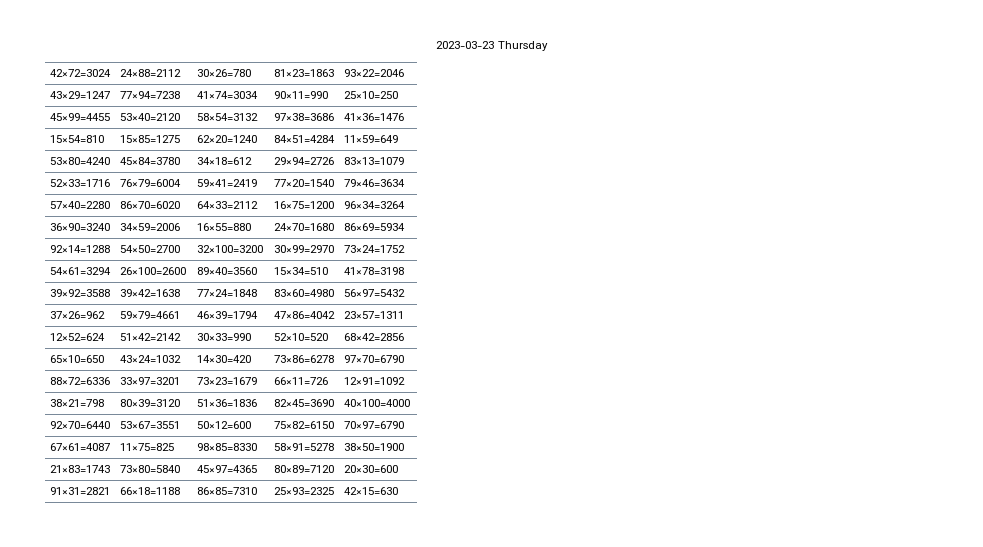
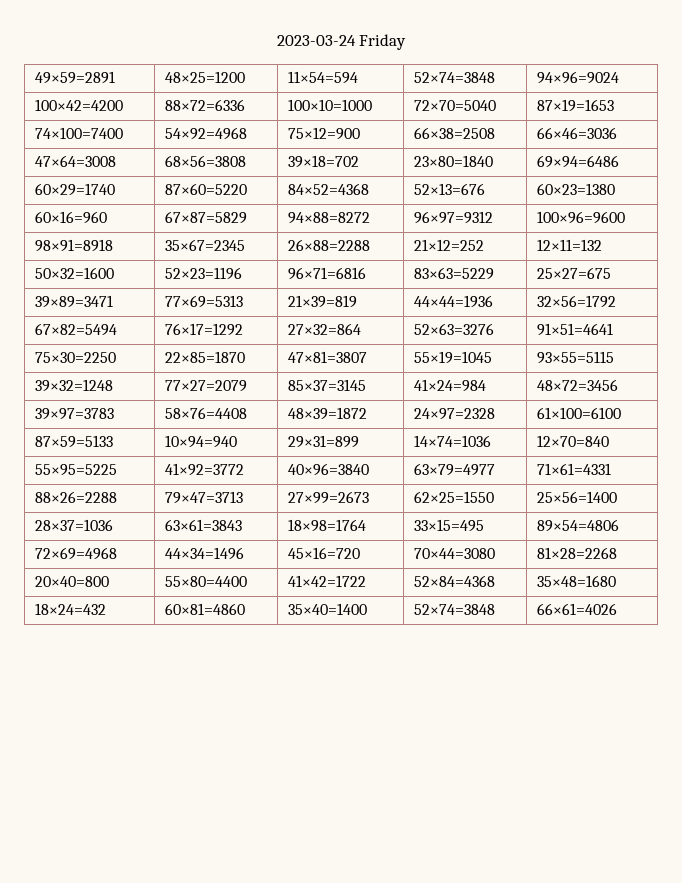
- 2023-03-23 Thursday
- 42×72=3024 | 24×88=2112 | 30×26=780 | 81×23=1863 | 93×22=2046
- 43×29=1247 | 77×94=7238 | 41×74=3034 | 90×11=990 | 25×10=250
- 45×99=4455 | 53×40=2120 | 58×54=3132 | 97×38=3686 | 41×36=1476
- 15×54=810 | 15×85=1275 | 62×20=1240 | 84×51=4284 | 11×59=649
- 53×80=4240 | 45×84=3780 | 34×18=612 | 29×94=2726 | 83×13=1079
- 52×33=1716 | 76×79=6004 | 59×41=2419 | 77×20=1540 | 79×46=3634
- 57×40=2280 | 86×70=6020 | 64×33=2112 | 16×75=1200 | 96×34=3264
- 36×90=3240 | 34×59=2006 | 16×55=880 | 24×70=1680 | 86×69=5934
- 92×14=1288 | 54×50=2700 | 32×100=3200 | 30×99=2970 | 73×24=1752
- 54×61=3294 | 26×100=2600 | 89×40=3560 | 15×34=510 | 41×78=3198
- 39×92=3588 | 39×42=1638 | 77×24=1848 | 83×60=4980 | 56×97=5432
- 37×26=962 | 59×79=4661 | 46×39=1794 | 47×86=4042 | 23×57=1311
- 12×52=624 | 51×42=2142 | 30×33=990 | 52×10=520 | 68×42=2856
- 65×10=650 | 43×24=1032 | 14×30=420 | 73×86=6278 | 97×70=6790
- 88×72=6336 | 33×97=3201 | 73×23=1679 | 66×11=726 | 12×91=1092
- 38×21=798 | 80×39=3120 | 51×36=1836 | 82×45=3690 | 40×100=4000
- 92×70=6440 | 53×67=3551 | 50×12=600 | 75×82=6150 | 70×97=6790
- 67×61=4087 | 11×75=825 | 98×85=8330 | 58×91=5278 | 38×50=1900
- 21×83=1743 | 73×80=5840 | 45×97=4365 | 80×89=7120 | 20×30=600
- 91×31=2821 | 66×18=1188 | 86×85=7310 | 25×93=2325 | 42×15=630
+ 2023-03-24 Friday
+ 49×59=2891 | 48×25=1200 | 11×54=594 | 52×74=3848 | 94×96=9024
+ 100×42=4200 | 88×72=6336 | 100×10=1000 | 72×70=5040 | 87×19=1653
+ 74×100=7400 | 54×92=4968 | 75×12=900 | 66×38=2508 | 66×46=3036
+ 47×64=3008 | 68×56=3808 | 39×18=702 | 23×80=1840 | 69×94=6486
+ 60×29=1740 | 87×60=5220 | 84×52=4368 | 52×13=676 | 60×23=1380
+ 60×16=960 | 67×87=5829 | 94×88=8272 | 96×97=9312 | 100×96=9600
+ 98×91=8918 | 35×67=2345 | 26×88=2288 | 21×12=252 | 12×11=132
+ 50×32=1600 | 52×23=1196 | 96×71=6816 | 83×63=5229 | 25×27=675
+ 39×89=3471 | 77×69=5313 | 21×39=819 | 44×44=1936 | 32×56=1792
+ 67×82=5494 | 76×17=1292 | 27×32=864 | 52×63=3276 | 91×51=4641
+ 75×30=2250 | 22×85=1870 | 47×81=3807 | 55×19=1045 | 93×55=5115
+ 39×32=1248 | 77×27=2079 | 85×37=3145 | 41×24=984 | 48×72=3456
+ 39×97=3783 | 58×76=4408 | 48×39=1872 | 24×97=2328 | 61×100=6100
+ 87×59=5133 | 10×94=940 | 29×31=899 | 14×74=1036 | 12×70=840
+ 55×95=5225 | 41×92=3772 | 40×96=3840 | 63×79=4977 | 71×61=4331
+ 88×26=2288 | 79×47=3713 | 27×99=2673 | 62×25=1550 | 25×56=1400
+ 28×37=1036 | 63×61=3843 | 18×98=1764 | 33×15=495 | 89×54=4806
+ 72×69=4968 | 44×34=1496 | 45×16=720 | 70×44=3080 | 81×28=2268
+ 20×40=800 | 55×80=4400 | 41×42=1722 | 52×84=4368 | 35×48=1680
+ 18×24=432 | 60×81=4860 | 35×40=1400 | 52×74=3848 | 66×61=4026

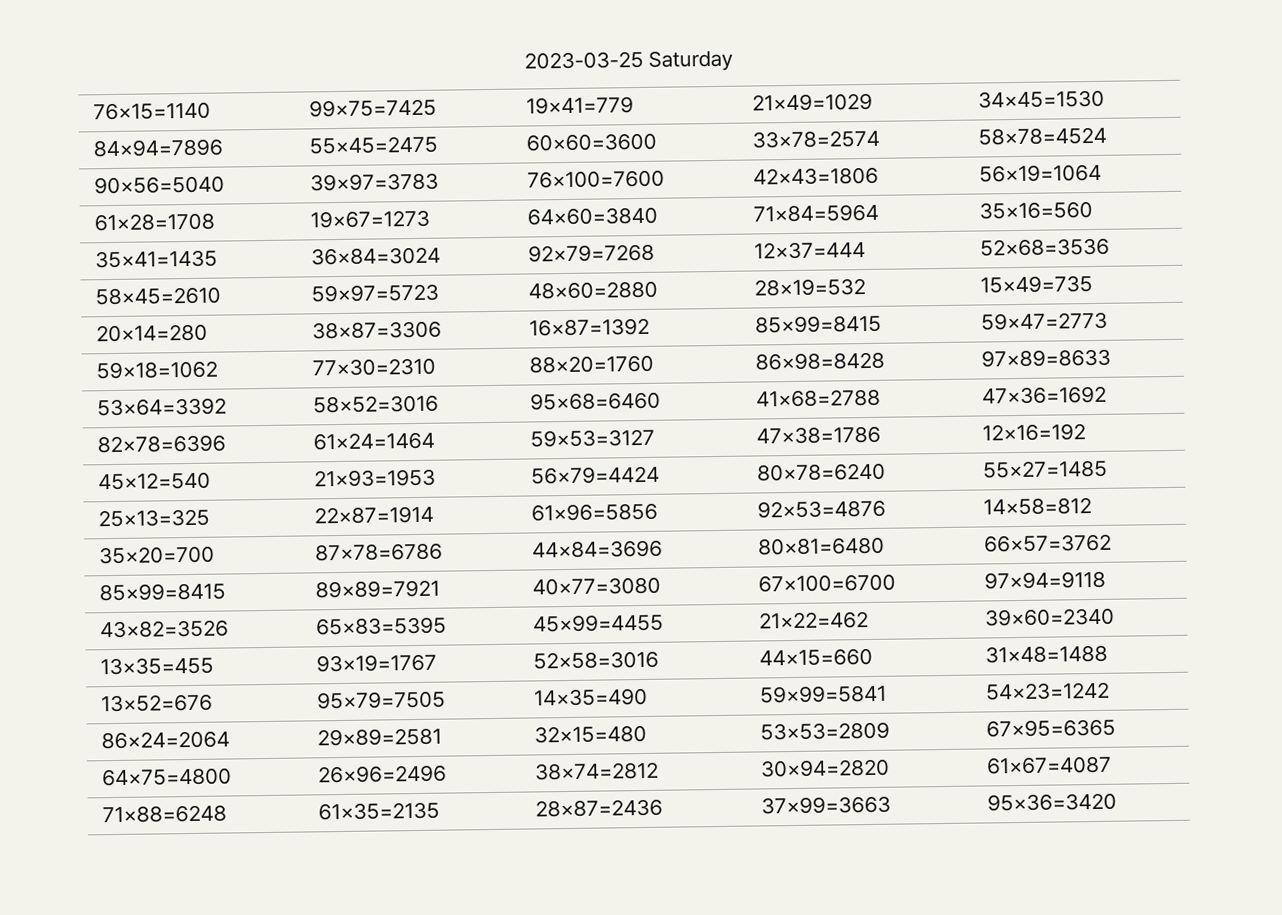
- 2023-03-24 Friday
- 49×59=2891 | 48×25=1200 | 11×54=594 | 52×74=3848 | 94×96=9024
- 100×42=4200 | 88×72=6336 | 100×10=1000 | 72×70=5040 | 87×19=1653
- 74×100=7400 | 54×92=4968 | 75×12=900 | 66×38=2508 | 66×46=3036
- 47×64=3008 | 68×56=3808 | 39×18=702 | 23×80=1840 | 69×94=6486
- 60×29=1740 | 87×60=5220 | 84×52=4368 | 52×13=676 | 60×23=1380
- 60×16=960 | 67×87=5829 | 94×88=8272 | 96×97=9312 | 100×96=9600
- 98×91=8918 | 35×67=2345 | 26×88=2288 | 21×12=252 | 12×11=132
- 50×32=1600 | 52×23=1196 | 96×71=6816 | 83×63=5229 | 25×27=675
- 39×89=3471 | 77×69=5313 | 21×39=819 | 44×44=1936 | 32×56=1792
- 67×82=5494 | 76×17=1292 | 27×32=864 | 52×63=3276 | 91×51=4641
- 75×30=2250 | 22×85=1870 | 47×81=3807 | 55×19=1045 | 93×55=5115
- 39×32=1248 | 77×27=2079 | 85×37=3145 | 41×24=984 | 48×72=3456
- 39×97=3783 | 58×76=4408 | 48×39=1872 | 24×97=2328 | 61×100=6100
- 87×59=5133 | 10×94=940 | 29×31=899 | 14×74=1036 | 12×70=840
- 55×95=5225 | 41×92=3772 | 40×96=3840 | 63×79=4977 | 71×61=4331
- 88×26=2288 | 79×47=3713 | 27×99=2673 | 62×25=1550 | 25×56=1400
- 28×37=1036 | 63×61=3843 | 18×98=1764 | 33×15=495 | 89×54=4806
- 72×69=4968 | 44×34=1496 | 45×16=720 | 70×44=3080 | 81×28=2268
- 20×40=800 | 55×80=4400 | 41×42=1722 | 52×84=4368 | 35×48=1680
- 18×24=432 | 60×81=4860 | 35×40=1400 | 52×74=3848 | 66×61=4026
+ 2023-03-25 Saturday
+ 76×15=1140 | 99×75=7425 | 19×41=779 | 21×49=1029 | 34×45=1530
+ 84×94=7896 | 55×45=2475 | 60×60=3600 | 33×78=2574 | 58×78=4524
+ 90×56=5040 | 39×97=3783 | 76×100=7600 | 42×43=1806 | 56×19=1064
+ 61×28=1708 | 19×67=1273 | 64×60=3840 | 71×84=5964 | 35×16=560
+ 35×41=1435 | 36×84=3024 | 92×79=7268 | 12×37=444 | 52×68=3536
+ 58×45=2610 | 59×97=5723 | 48×60=2880 | 28×19=532 | 15×49=735
+ 20×14=280 | 38×87=3306 | 16×87=1392 | 85×99=8415 | 59×47=2773
+ 59×18=1062 | 77×30=2310 | 88×20=1760 | 86×98=8428 | 97×89=8633
+ 53×64=3392 | 58×52=3016 | 95×68=6460 | 41×68=2788 | 47×36=1692
+ 82×78=6396 | 61×24=1464 | 59×53=3127 | 47×38=1786 | 12×16=192
+ 45×12=540 | 21×93=1953 | 56×79=4424 | 80×78=6240 | 55×27=1485
+ 25×13=325 | 22×87=1914 | 61×96=5856 | 92×53=4876 | 14×58=812
+ 35×20=700 | 87×78=6786 | 44×84=3696 | 80×81=6480 | 66×57=3762
+ 85×99=8415 | 89×89=7921 | 40×77=3080 | 67×100=6700 | 97×94=9118
+ 43×82=3526 | 65×83=5395 | 45×99=4455 | 21×22=462 | 39×60=2340
+ 13×35=455 | 93×19=1767 | 52×58=3016 | 44×15=660 | 31×48=1488
+ 13×52=676 | 95×79=7505 | 14×35=490 | 59×99=5841 | 54×23=1242
+ 86×24=2064 | 29×89=2581 | 32×15=480 | 53×53=2809 | 67×95=6365
+ 64×75=4800 | 26×96=2496 | 38×74=2812 | 30×94=2820 | 61×67=4087
+ 71×88=6248 | 61×35=2135 | 28×87=2436 | 37×99=3663 | 95×36=3420

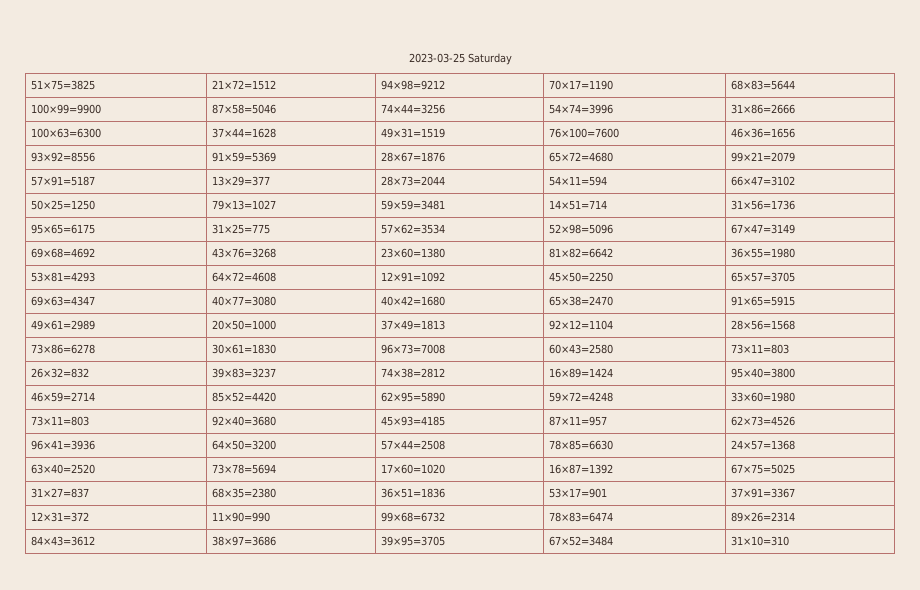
- 76×15=1140 | 99×75=7425 | 19×41=779 | 21×49=1029 | 34×45=1530
- 84×94=7896 | 55×45=2475 | 60×60=3600 | 33×78=2574 | 58×78=4524
- 90×56=5040 | 39×97=3783 | 76×100=7600 | 42×43=1806 | 56×19=1064
- 61×28=1708 | 19×67=1273 | 64×60=3840 | 71×84=5964 | 35×16=560
- 35×41=1435 | 36×84=3024 | 92×79=7268 | 12×37=444 | 52×68=3536
- 58×45=2610 | 59×97=5723 | 48×60=2880 | 28×19=532 | 15×49=735
- 20×14=280 | 38×87=3306 | 16×87=1392 | 85×99=8415 | 59×47=2773
- 59×18=1062 | 77×30=2310 | 88×20=1760 | 86×98=8428 | 97×89=8633
- 53×64=3392 | 58×52=3016 | 95×68=6460 | 41×68=2788 | 47×36=1692
- 82×78=6396 | 61×24=1464 | 59×53=3127 | 47×38=1786 | 12×16=192
- 45×12=540 | 21×93=1953 | 56×79=4424 | 80×78=6240 | 55×27=1485
- 25×13=325 | 22×87=1914 | 61×96=5856 | 92×53=4876 | 14×58=812
- 35×20=700 | 87×78=6786 | 44×84=3696 | 80×81=6480 | 66×57=3762
- 85×99=8415 | 89×89=7921 | 40×77=3080 | 67×100=6700 | 97×94=9118
- 43×82=3526 | 65×83=5395 | 45×99=4455 | 21×22=462 | 39×60=2340
- 13×35=455 | 93×19=1767 | 52×58=3016 | 44×15=660 | 31×48=1488
- 13×52=676 | 95×79=7505 | 14×35=490 | 59×99=5841 | 54×23=1242
- 86×24=2064 | 29×89=2581 | 32×15=480 | 53×53=2809 | 67×95=6365
- 64×75=4800 | 26×96=2496 | 38×74=2812 | 30×94=2820 | 61×67=4087
- 71×88=6248 | 61×35=2135 | 28×87=2436 | 37×99=3663 | 95×36=3420
+ 51×75=3825 | 21×72=1512 | 94×98=9212 | 70×17=1190 | 68×83=5644
+ 100×99=9900 | 87×58=5046 | 74×44=3256 | 54×74=3996 | 31×86=2666
+ 100×63=6300 | 37×44=1628 | 49×31=1519 | 76×100=7600 | 46×36=1656
+ 93×92=8556 | 91×59=5369 | 28×67=1876 | 65×72=4680 | 99×21=2079
+ 57×91=5187 | 13×29=377 | 28×73=2044 | 54×11=594 | 66×47=3102
+ 50×25=1250 | 79×13=1027 | 59×59=3481 | 14×51=714 | 31×56=1736
+ 95×65=6175 | 31×25=775 | 57×62=3534 | 52×98=5096 | 67×47=3149
+ 69×68=4692 | 43×76=3268 | 23×60=1380 | 81×82=6642 | 36×55=1980
+ 53×81=4293 | 64×72=4608 | 12×91=1092 | 45×50=2250 | 65×57=3705
+ 69×63=4347 | 40×77=3080 | 40×42=1680 | 65×38=2470 | 91×65=5915
+ 49×61=2989 | 20×50=1000 | 37×49=1813 | 92×12=1104 | 28×56=1568
+ 73×86=6278 | 30×61=1830 | 96×73=7008 | 60×43=2580 | 73×11=803
+ 26×32=832 | 39×83=3237 | 74×38=2812 | 16×89=1424 | 95×40=3800
+ 46×59=2714 | 85×52=4420 | 62×95=5890 | 59×72=4248 | 33×60=1980
+ 73×11=803 | 92×40=3680 | 45×93=4185 | 87×11=957 | 62×73=4526
+ 96×41=3936 | 64×50=3200 | 57×44=2508 | 78×85=6630 | 24×57=1368
+ 63×40=2520 | 73×78=5694 | 17×60=1020 | 16×87=1392 | 67×75=5025
+ 31×27=837 | 68×35=2380 | 36×51=1836 | 53×17=901 | 37×91=3367
+ 12×31=372 | 11×90=990 | 99×68=6732 | 78×83=6474 | 89×26=2314
+ 84×43=3612 | 38×97=3686 | 39×95=3705 | 67×52=3484 | 31×10=310

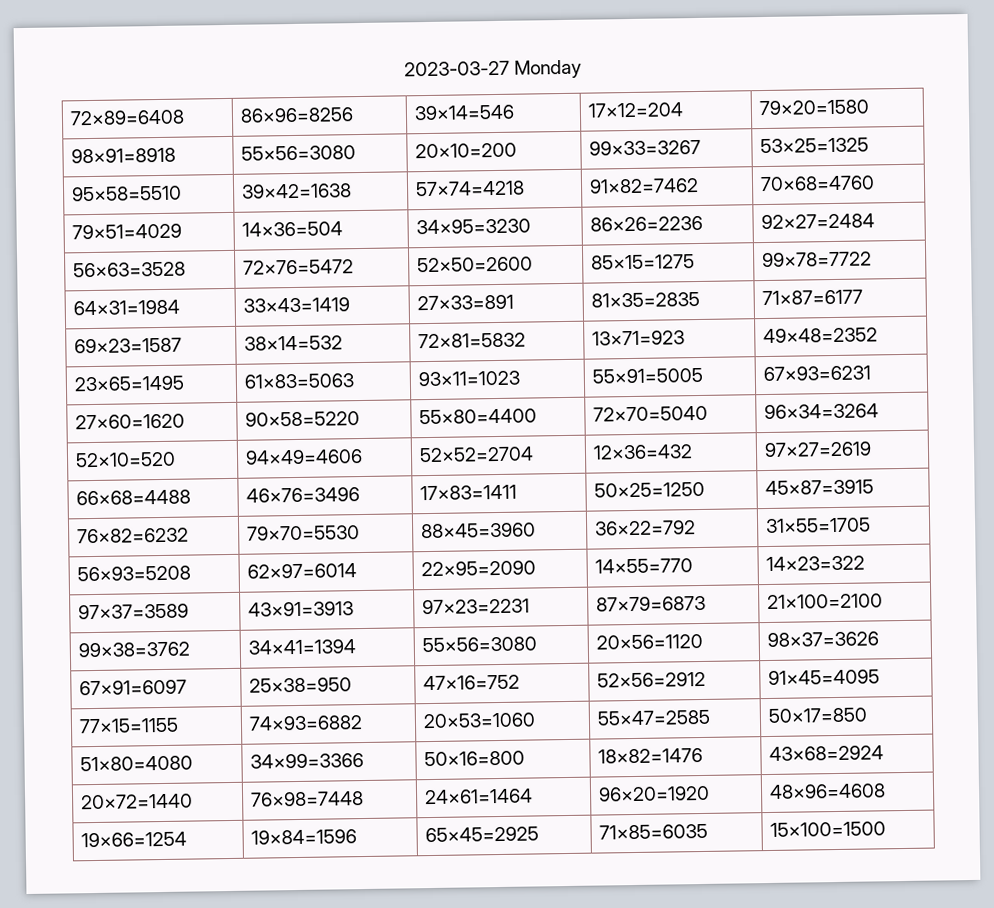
- 2023-03-25 Saturday
- 51×75=3825 | 21×72=1512 | 94×98=9212 | 70×17=1190 | 68×83=5644
- 100×99=9900 | 87×58=5046 | 74×44=3256 | 54×74=3996 | 31×86=2666
- 100×63=6300 | 37×44=1628 | 49×31=1519 | 76×100=7600 | 46×36=1656
- 93×92=8556 | 91×59=5369 | 28×67=1876 | 65×72=4680 | 99×21=2079
- 57×91=5187 | 13×29=377 | 28×73=2044 | 54×11=594 | 66×47=3102
- 50×25=1250 | 79×13=1027 | 59×59=3481 | 14×51=714 | 31×56=1736
- 95×65=6175 | 31×25=775 | 57×62=3534 | 52×98=5096 | 67×47=3149
- 69×68=4692 | 43×76=3268 | 23×60=1380 | 81×82=6642 | 36×55=1980
- 53×81=4293 | 64×72=4608 | 12×91=1092 | 45×50=2250 | 65×57=3705
- 69×63=4347 | 40×77=3080 | 40×42=1680 | 65×38=2470 | 91×65=5915
- 49×61=2989 | 20×50=1000 | 37×49=1813 | 92×12=1104 | 28×56=1568
- 73×86=6278 | 30×61=1830 | 96×73=7008 | 60×43=2580 | 73×11=803
- 26×32=832 | 39×83=3237 | 74×38=2812 | 16×89=1424 | 95×40=3800
- 46×59=2714 | 85×52=4420 | 62×95=5890 | 59×72=4248 | 33×60=1980
- 73×11=803 | 92×40=3680 | 45×93=4185 | 87×11=957 | 62×73=4526
- 96×41=3936 | 64×50=3200 | 57×44=2508 | 78×85=6630 | 24×57=1368
- 63×40=2520 | 73×78=5694 | 17×60=1020 | 16×87=1392 | 67×75=5025
- 31×27=837 | 68×35=2380 | 36×51=1836 | 53×17=901 | 37×91=3367
- 12×31=372 | 11×90=990 | 99×68=6732 | 78×83=6474 | 89×26=2314
- 84×43=3612 | 38×97=3686 | 39×95=3705 | 67×52=3484 | 31×10=310
+ 2023-03-27 Monday
+ 72×89=6408 | 86×96=8256 | 39×14=546 | 17×12=204 | 79×20=1580
+ 98×91=8918 | 55×56=3080 | 20×10=200 | 99×33=3267 | 53×25=1325
+ 95×58=5510 | 39×42=1638 | 57×74=4218 | 91×82=7462 | 70×68=4760
+ 79×51=4029 | 14×36=504 | 34×95=3230 | 86×26=2236 | 92×27=2484
+ 56×63=3528 | 72×76=5472 | 52×50=2600 | 85×15=1275 | 99×78=7722
+ 64×31=1984 | 33×43=1419 | 27×33=891 | 81×35=2835 | 71×87=6177
+ 69×23=1587 | 38×14=532 | 72×81=5832 | 13×71=923 | 49×48=2352
+ 23×65=1495 | 61×83=5063 | 93×11=1023 | 55×91=5005 | 67×93=6231
+ 27×60=1620 | 90×58=5220 | 55×80=4400 | 72×70=5040 | 96×34=3264
+ 52×10=520 | 94×49=4606 | 52×52=2704 | 12×36=432 | 97×27=2619
+ 66×68=4488 | 46×76=3496 | 17×83=1411 | 50×25=1250 | 45×87=3915
+ 76×82=6232 | 79×70=5530 | 88×45=3960 | 36×22=792 | 31×55=1705
+ 56×93=5208 | 62×97=6014 | 22×95=2090 | 14×55=770 | 14×23=322
+ 97×37=3589 | 43×91=3913 | 97×23=2231 | 87×79=6873 | 21×100=2100
+ 99×38=3762 | 34×41=1394 | 55×56=3080 | 20×56=1120 | 98×37=3626
+ 67×91=6097 | 25×38=950 | 47×16=752 | 52×56=2912 | 91×45=4095
+ 77×15=1155 | 74×93=6882 | 20×53=1060 | 55×47=2585 | 50×17=850
+ 51×80=4080 | 34×99=3366 | 50×16=800 | 18×82=1476 | 43×68=2924
+ 20×72=1440 | 76×98=7448 | 24×61=1464 | 96×20=1920 | 48×96=4608
+ 19×66=1254 | 19×84=1596 | 65×45=2925 | 71×85=6035 | 15×100=1500

